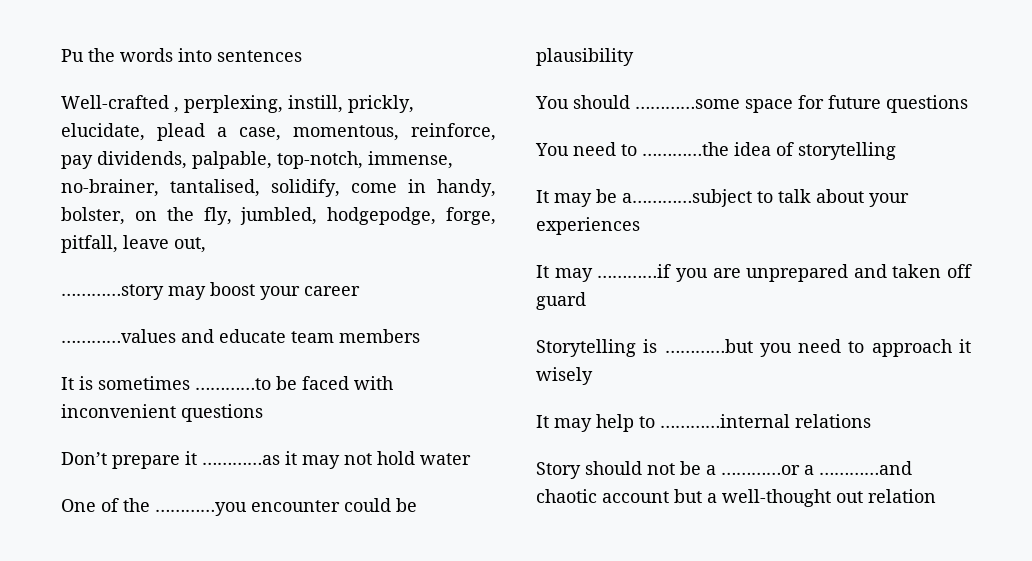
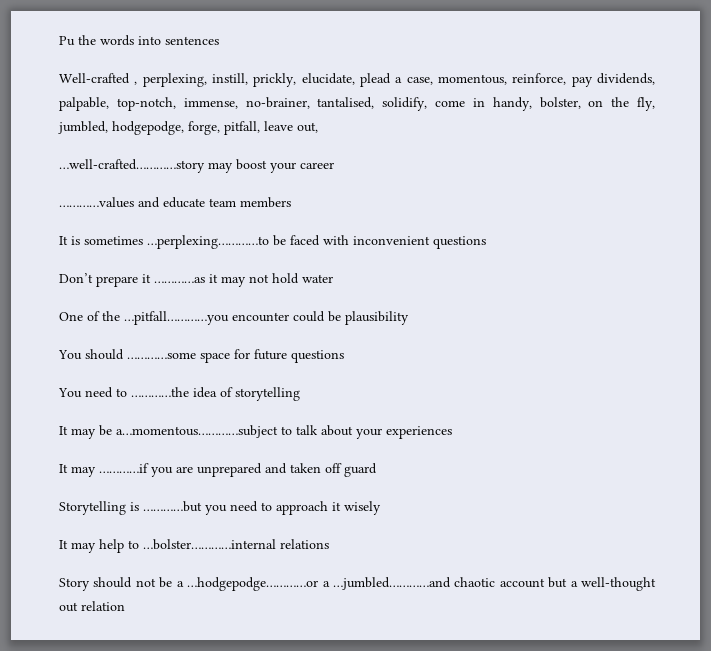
- …………story may boost your career
+ …well-crafted…………story may boost your career
- It is sometimes …………to be faced with inconvenient questions
+ It is sometimes …perplexing…………to be faced with inconvenient questions
- One of the …………you encounter could be plausibility
+ One of the …pitfall…………you encounter could be plausibility
- It may be a…………subject to talk about your experiences
+ It may be a…momentous…………subject to talk about your experiences
- It may help to …………internal relations
+ It may help to …bolster…………internal relations
- Story should not be a …………or a …………and chaotic account but a well-thought out relation
+ Story should not be a …hodgepodge…………or a …jumbled…………and chaotic account but a well-thought out relation

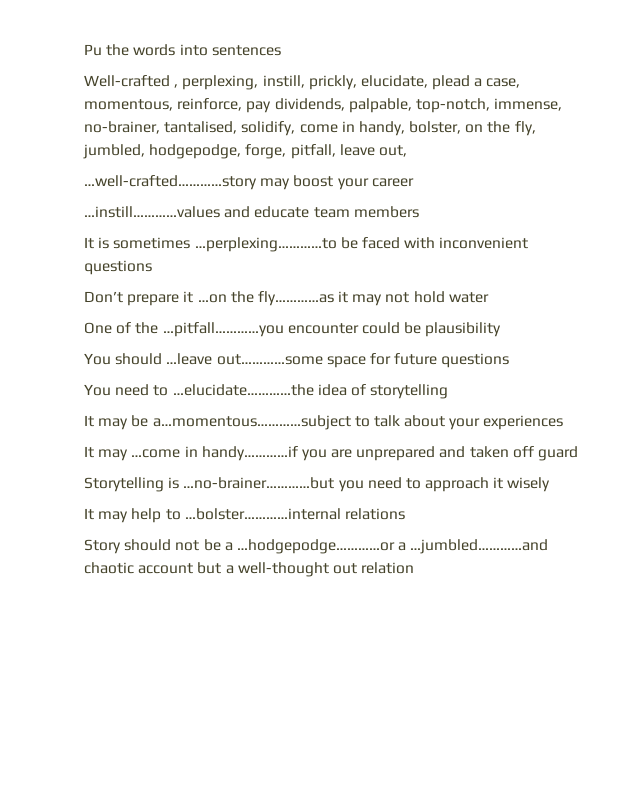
- …………values and educate team members
+ …instill…………values and educate team members
- Don’t prepare it …………as it may not hold water
+ Don’t prepare it …on the fly…………as it may not hold water
- You should …………some space for future questions
+ You should …leave out…………some space for future questions
- You need to …………the idea of storytelling
+ You need to …elucidate…………the idea of storytelling
- It may …………if you are unprepared and taken off guard
+ It may …come in handy…………if you are unprepared and taken off guard
- Storytelling is …………but you need to approach it wisely
+ Storytelling is …no-brainer…………but you need to approach it wisely

